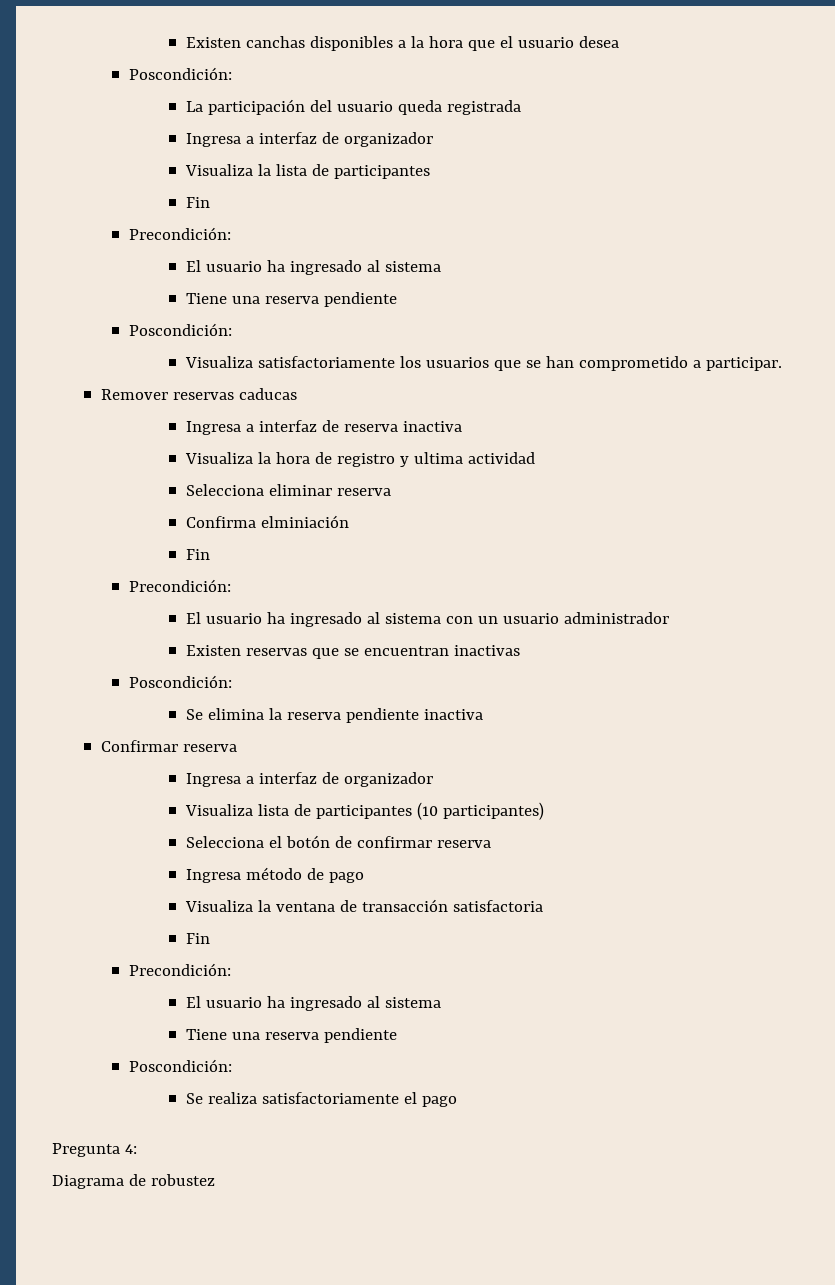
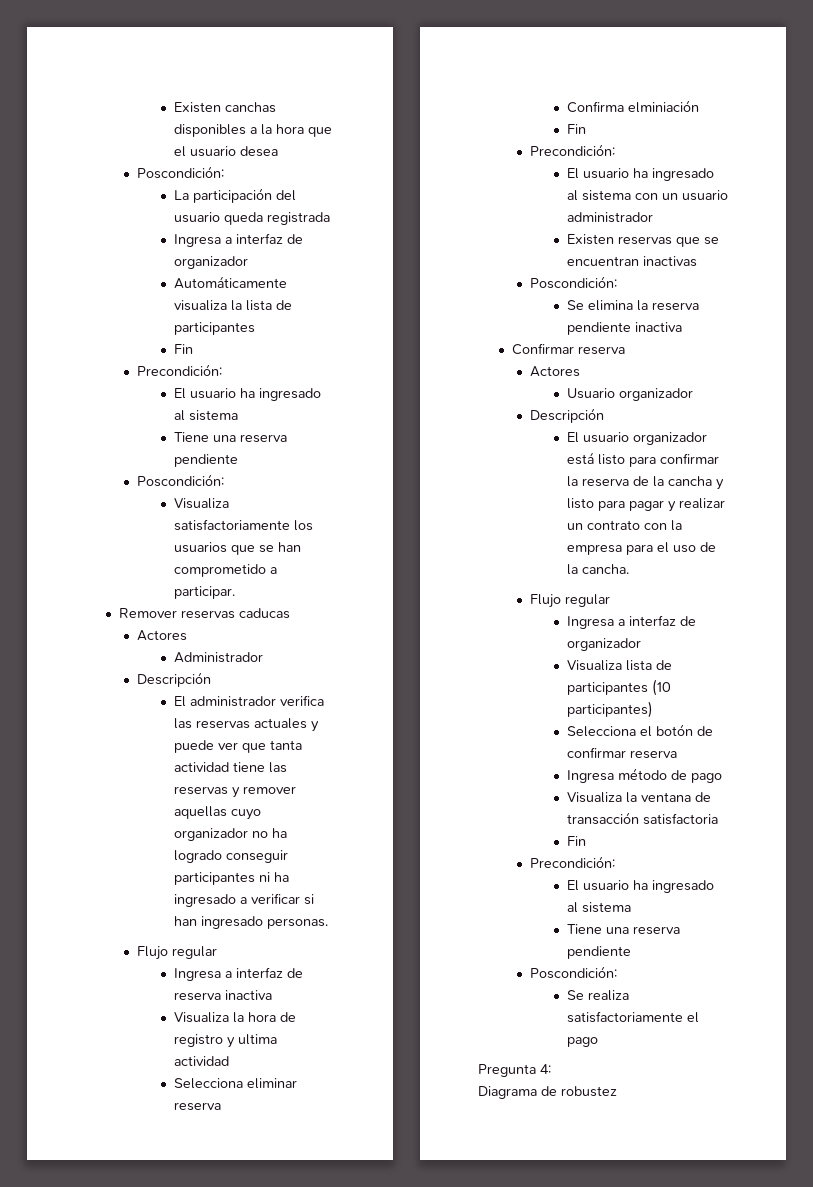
- Visualiza la lista de participantes
+ Automáticamente visualiza la lista de participantes
  Remover reservas caducas
+ Actores
+ Administrador
+ Descripción
+ El administrador verifica las reservas actuales y puede ver que tanta actividad tiene las reservas y remover aquellas cuyo organizador no ha logrado conseguir participantes ni ha ingresado a verificar si han ingresado personas.
+ Flujo regular
  Confirmar reserva
+ Actores
+ Usuario organizador
+ Descripción
+ El usuario organizador está listo para confirmar la reserva de la cancha y listo para pagar y realizar un contrato con la empresa para el uso de la cancha.
+ Flujo regular

